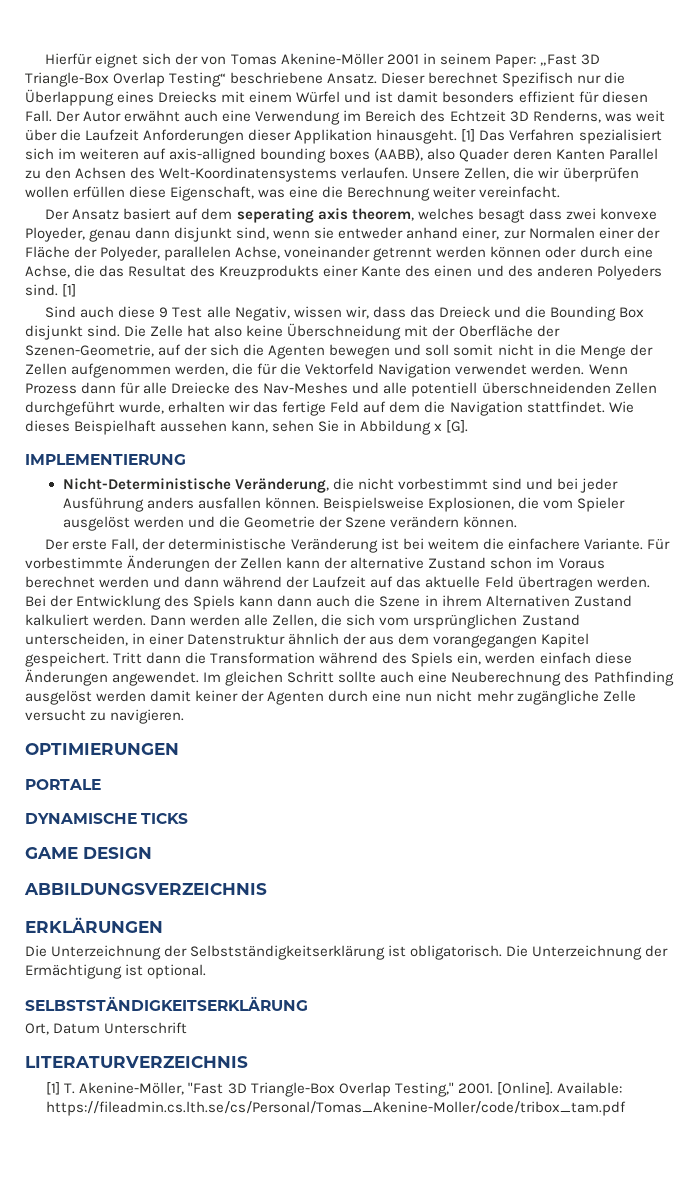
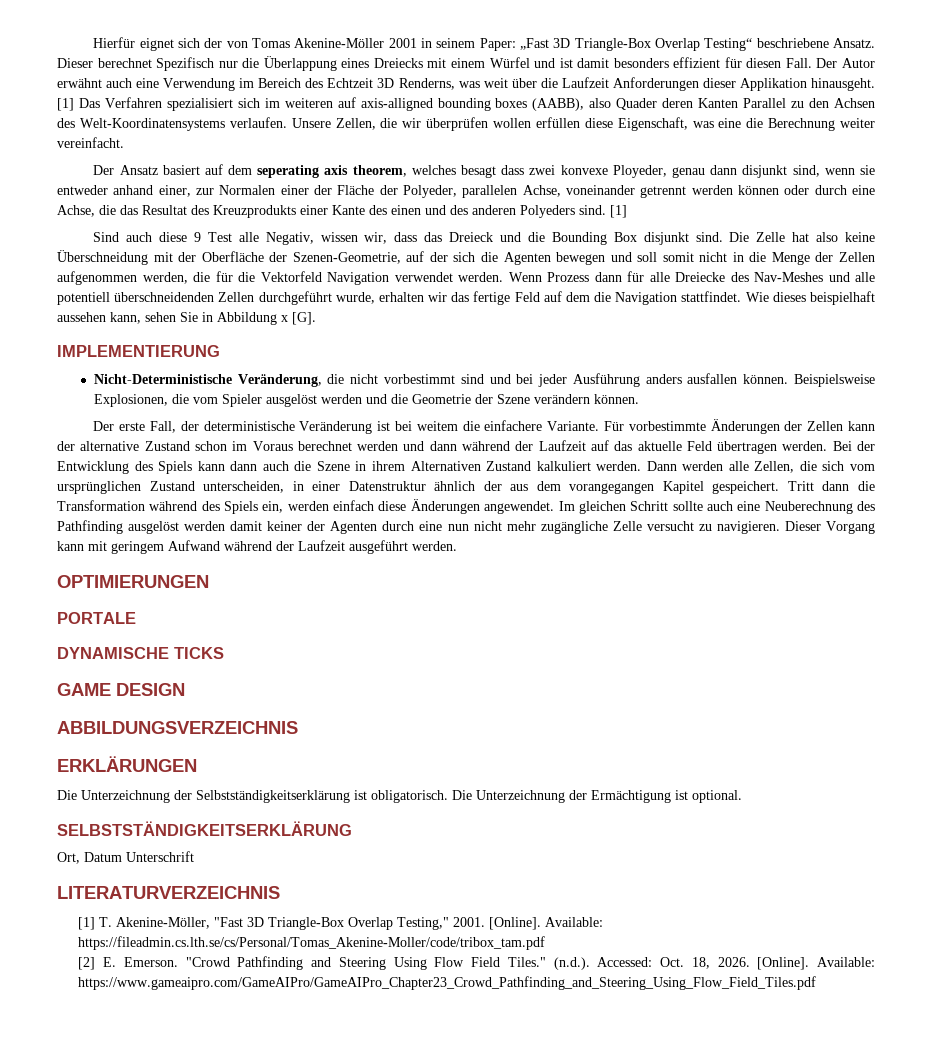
- Wie dieses Beispielhaft aussehen kann, sehen Sie in Abbildung x [G].
+ Wie dieses beispielhaft aussehen kann, sehen Sie in Abbildung x [G].
+ Dieser Vorgang kann mit geringem Aufwand während der Laufzeit ausgeführt werden.
+ [2] E. Emerson. "Crowd Pathfinding and Steering Using Flow Field Tiles." (n.d.). Accessed: Oct. 18, 2026. [Online]. Available: https://www.gameaipro.com/GameAIPro/GameAIPro_Chapter23_Crowd_Pathfinding_and_Steering_Using_Flow_Field_Tiles.pdf

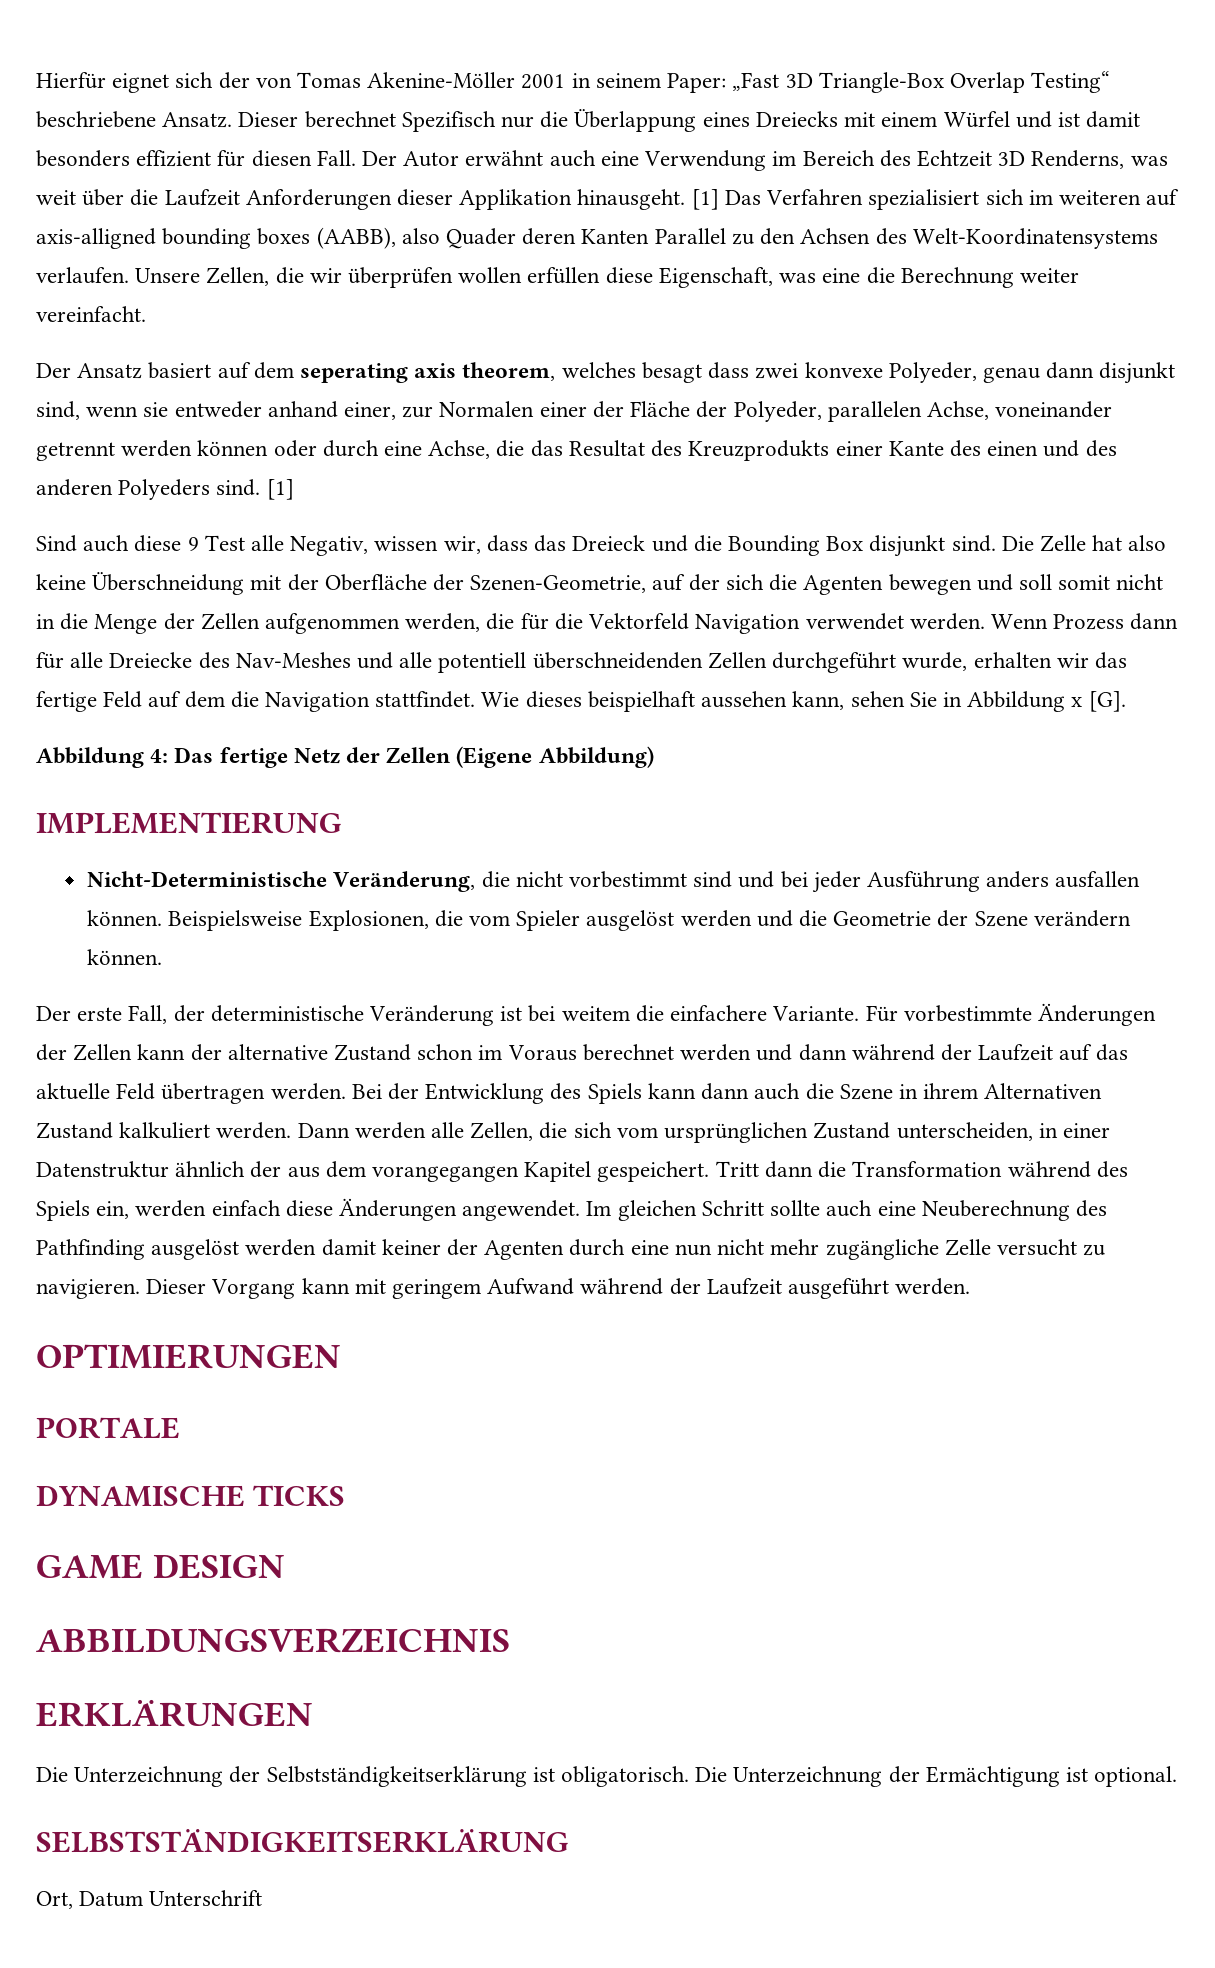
- Der Ansatz basiert auf dem seperating axis theorem, welches besagt dass zwei konvexe Ployeder, genau dann disjunkt sind, wenn sie entweder anhand einer, zur Normalen einer der Fläche der Polyeder, parallelen Achse, voneinander getrennt werden können oder durch eine Achse, die das Resultat des Kreuzprodukts einer Kante des einen und des anderen Polyeders sind.
+ Der Ansatz basiert auf dem seperating axis theorem, welches besagt dass zwei konvexe Polyeder, genau dann disjunkt sind, wenn sie entweder anhand einer, zur Normalen einer der Fläche der Polyeder, parallelen Achse, voneinander getrennt werden können oder durch eine Achse, die das Resultat des Kreuzprodukts einer Kante des einen und des anderen Polyeders sind.
+ Abbildung 4: Das fertige Netz der Zellen (Eigene Abbildung)
- LITERATURVERZEICHNIS
- [1] T. Akenine-Möller, "Fast 3D Triangle-Box Overlap Testing," 2001. [Online]. Available: https://fileadmin.cs.lth.se/cs/Personal/Tomas_Akenine-Moller/code/tribox_tam.pdf
- [2] E. Emerson. "Crowd Pathfinding and Steering Using Flow Field Tiles." (n.d.). Accessed: Oct. 18, 2026. [Online]. Available: https://www.gameaipro.com/GameAIPro/GameAIPro_Chapter23_Crowd_Pathfinding_and_Steering_Using_Flow_Field_Tiles.pdf

